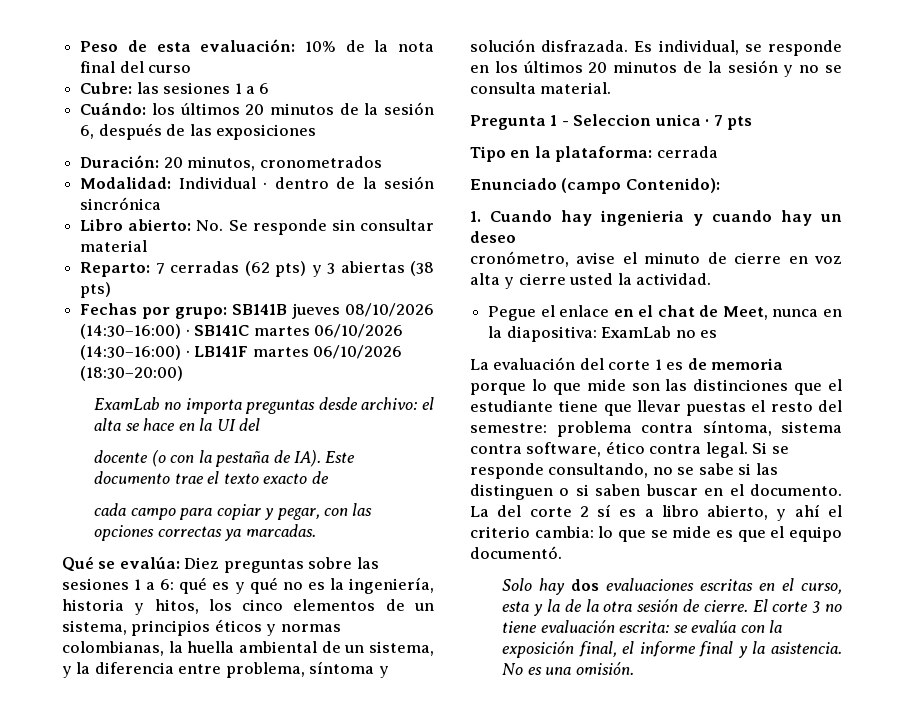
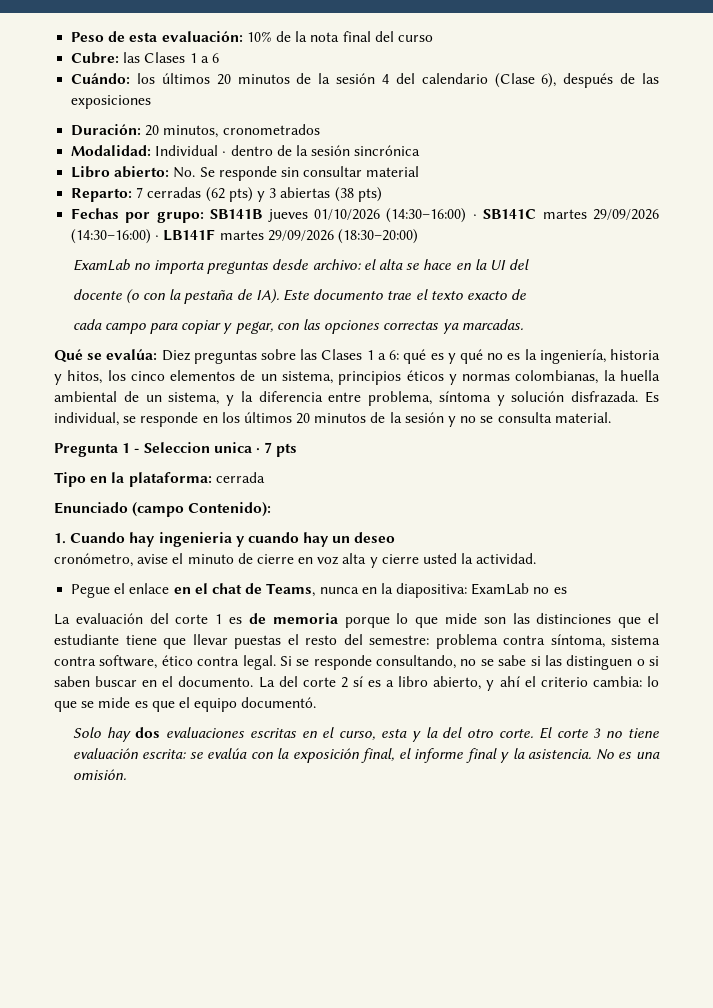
- Cubre: las sesiones 1 a 6
+ Cubre: las Clases 1 a 6
- Cuándo: los últimos 20 minutos de la sesión 6, después de las exposiciones
+ Cuándo: los últimos 20 minutos de la sesión 4 del calendario (Clase 6), después de las exposiciones
- Fechas por grupo: SB141B jueves 08/10/2026 (14:30–16:00) · SB141C martes 06/10/2026 (14:30–16:00) · LB141F martes 06/10/2026 (18:30–20:00)
+ Fechas por grupo: SB141B jueves 01/10/2026 (14:30–16:00) · SB141C martes 29/09/2026 (14:30–16:00) · LB141F martes 29/09/2026 (18:30–20:00)
- Qué se evalúa: Diez preguntas sobre las sesiones 1 a 6: qué es y qué no es la ingeniería, historia y hitos, los cinco elementos de un sistema, principios éticos y normas colombianas, la huella ambiental de un sistema, y la diferencia entre problema, síntoma y solución disfrazada.
+ Qué se evalúa: Diez preguntas sobre las Clases 1 a 6: qué es y qué no es la ingeniería, historia y hitos, los cinco elementos de un sistema, principios éticos y normas colombianas, la huella ambiental de un sistema, y la diferencia entre problema, síntoma y solución disfrazada.
- Pegue el enlace en el chat de Meet, nunca en la diapositiva: ExamLab no es
+ Pegue el enlace en el chat de Teams, nunca en la diapositiva: ExamLab no es
- Solo hay dos evaluaciones escritas en el curso, esta y la de la otra sesión de cierre.
+ Solo hay dos evaluaciones escritas en el curso, esta y la del otro corte.

